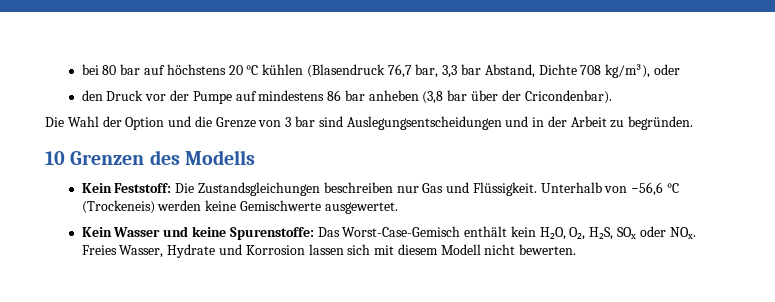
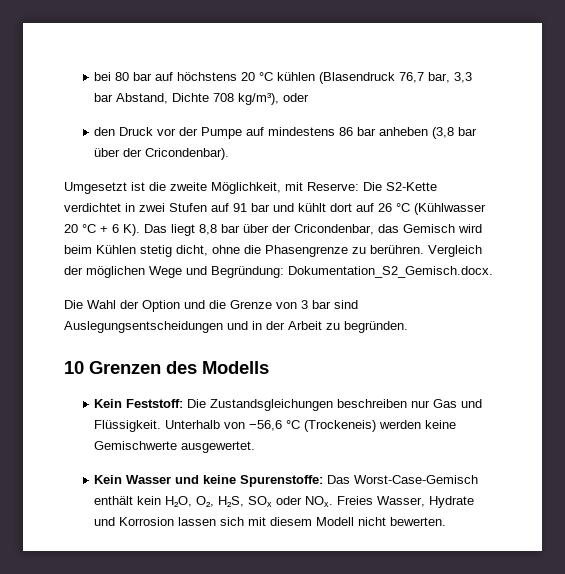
+ Umgesetzt ist die zweite Möglichkeit, mit Reserve: Die S2-Kette verdichtet in zwei Stufen auf 91 bar und kühlt dort auf 26 °C (Kühlwasser 20 °C + 6 K). Das liegt 8,8 bar über der Cricondenbar, das Gemisch wird beim Kühlen stetig dicht, ohne die Phasengrenze zu berühren. Vergleich der möglichen Wege und Begründung: Dokumentation_S2_Gemisch.docx.

